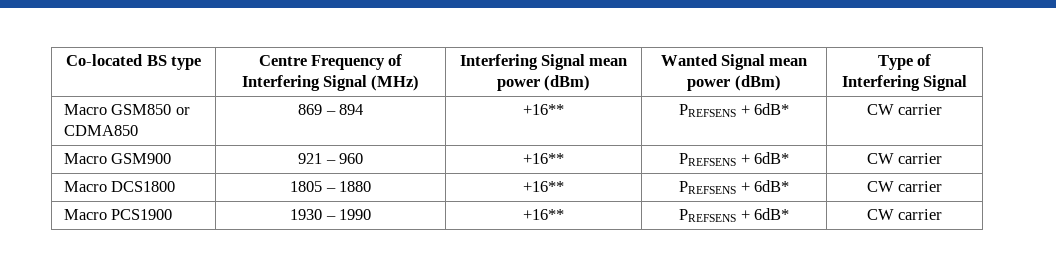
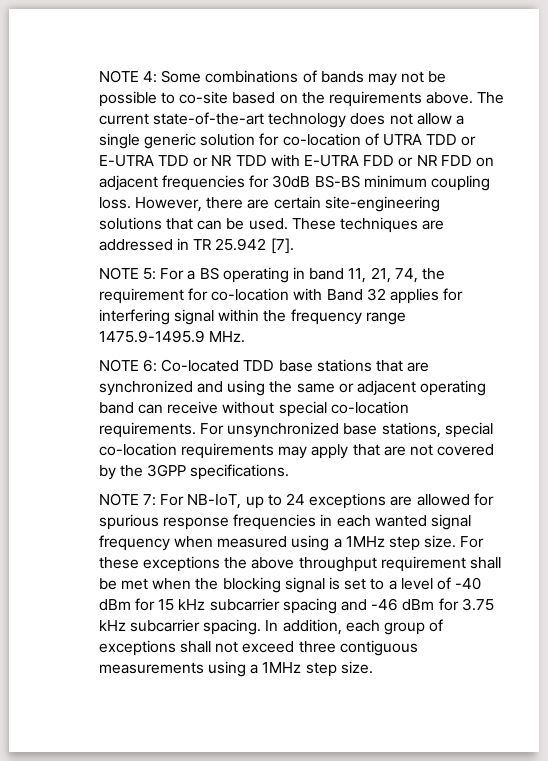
- Co-located BS type | Centre Frequency of Interfering Signal (MHz) | Interfering Signal mean power (dBm) | Wanted Signal mean power (dBm) | Type of Interfering Signal
- Macro GSM850 or CDMA850 | 869 – 894 | +16** | PREFSENS + 6dB* | CW carrier
- Macro GSM900 | 921 – 960 | +16** | PREFSENS + 6dB* | CW carrier
- Macro DCS1800 | 1805 – 1880 | +16** | PREFSENS + 6dB* | CW carrier
- Macro PCS1900 | 1930 – 1990 | +16** | PREFSENS + 6dB* | CW carrier
+ NOTE 4: Some combinations of bands may not be possible to co-site based on the requirements above. The current state-of-the-art technology does not allow a single generic solution for co-location of UTRA TDD or E-UTRA TDD or NR TDD with E-UTRA FDD or NR FDD on adjacent frequencies for 30dB BS-BS minimum coupling loss. However, there are certain site-engineering solutions that can be used. These techniques are addressed in TR 25.942 [7].
+ NOTE 5: For a BS operating in band 11, 21, 74, the requirement for co-location with Band 32 applies for interfering signal within the frequency range 1475.9-1495.9 MHz.
+ NOTE 6: Co-located TDD base stations that are synchronized and using the same or adjacent operating band can receive without special co-location requirements. For unsynchronized base stations, special co-location requirements may apply that are not covered by the 3GPP specifications.
+ NOTE 7: For NB-IoT, up to 24 exceptions are allowed for spurious response frequencies in each wanted signal frequency when measured using a 1MHz step size. For these exceptions the above throughput requirement shall be met when the blocking signal is set to a level of -40 dBm for 15 kHz subcarrier spacing and -46 dBm for 3.75 kHz subcarrier spacing. In addition, each group of exceptions shall not exceed three contiguous measurements using a 1MHz step size.

